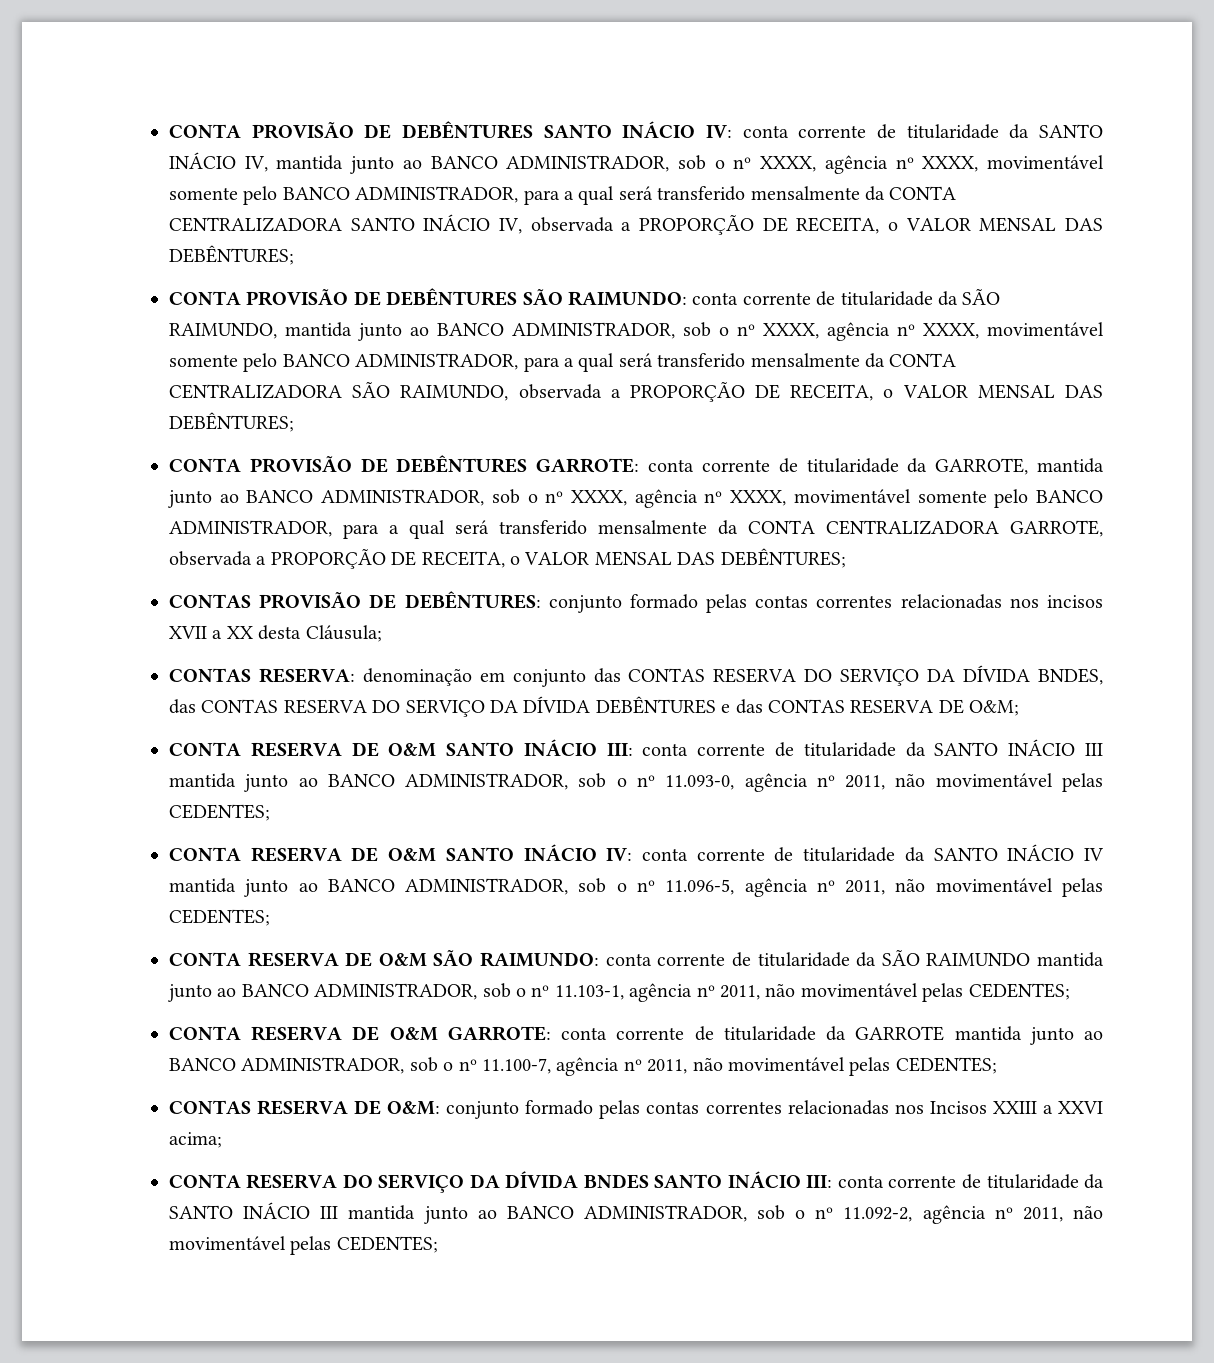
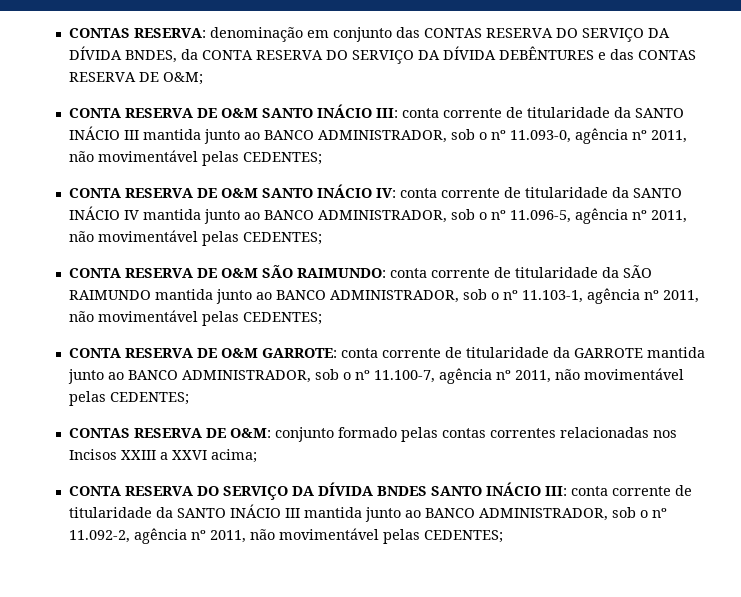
- CONTA PROVISÃO DE DEBÊNTURES SANTO INÁCIO IV: conta corrente de titularidade da SANTO INÁCIO IV, mantida junto ao BANCO ADMINISTRADOR, sob o nº XXXX, agência nº XXXX, movimentável somente pelo BANCO ADMINISTRADOR, para a qual será transferido mensalmente da CONTA CENTRALIZADORA SANTO INÁCIO IV, observada a PROPORÇÃO DE RECEITA, o VALOR MENSAL DAS DEBÊNTURES;
- CONTA PROVISÃO DE DEBÊNTURES SÃO RAIMUNDO: conta corrente de titularidade da SÃO RAIMUNDO, mantida junto ao BANCO ADMINISTRADOR, sob o nº XXXX, agência nº XXXX, movimentável somente pelo BANCO ADMINISTRADOR, para a qual será transferido mensalmente da CONTA CENTRALIZADORA SÃO RAIMUNDO, observada a PROPORÇÃO DE RECEITA, o VALOR MENSAL DAS DEBÊNTURES;
- CONTA PROVISÃO DE DEBÊNTURES GARROTE: conta corrente de titularidade da GARROTE, mantida junto ao BANCO ADMINISTRADOR, sob o nº XXXX, agência nº XXXX, movimentável somente pelo BANCO ADMINISTRADOR, para a qual será transferido mensalmente da CONTA CENTRALIZADORA GARROTE, observada a PROPORÇÃO DE RECEITA, o VALOR MENSAL DAS DEBÊNTURES;
- CONTAS PROVISÃO DE DEBÊNTURES: conjunto formado pelas contas correntes relacionadas nos incisos XVII a XX desta Cláusula;
- CONTAS RESERVA: denominação em conjunto das CONTAS RESERVA DO SERVIÇO DA DÍVIDA BNDES, das CONTAS RESERVA DO SERVIÇO DA DÍVIDA DEBÊNTURES e das CONTAS RESERVA DE O&M;
+ CONTAS RESERVA: denominação em conjunto das CONTAS RESERVA DO SERVIÇO DA DÍVIDA BNDES, da CONTA RESERVA DO SERVIÇO DA DÍVIDA DEBÊNTURES e das CONTAS RESERVA DE O&M;

